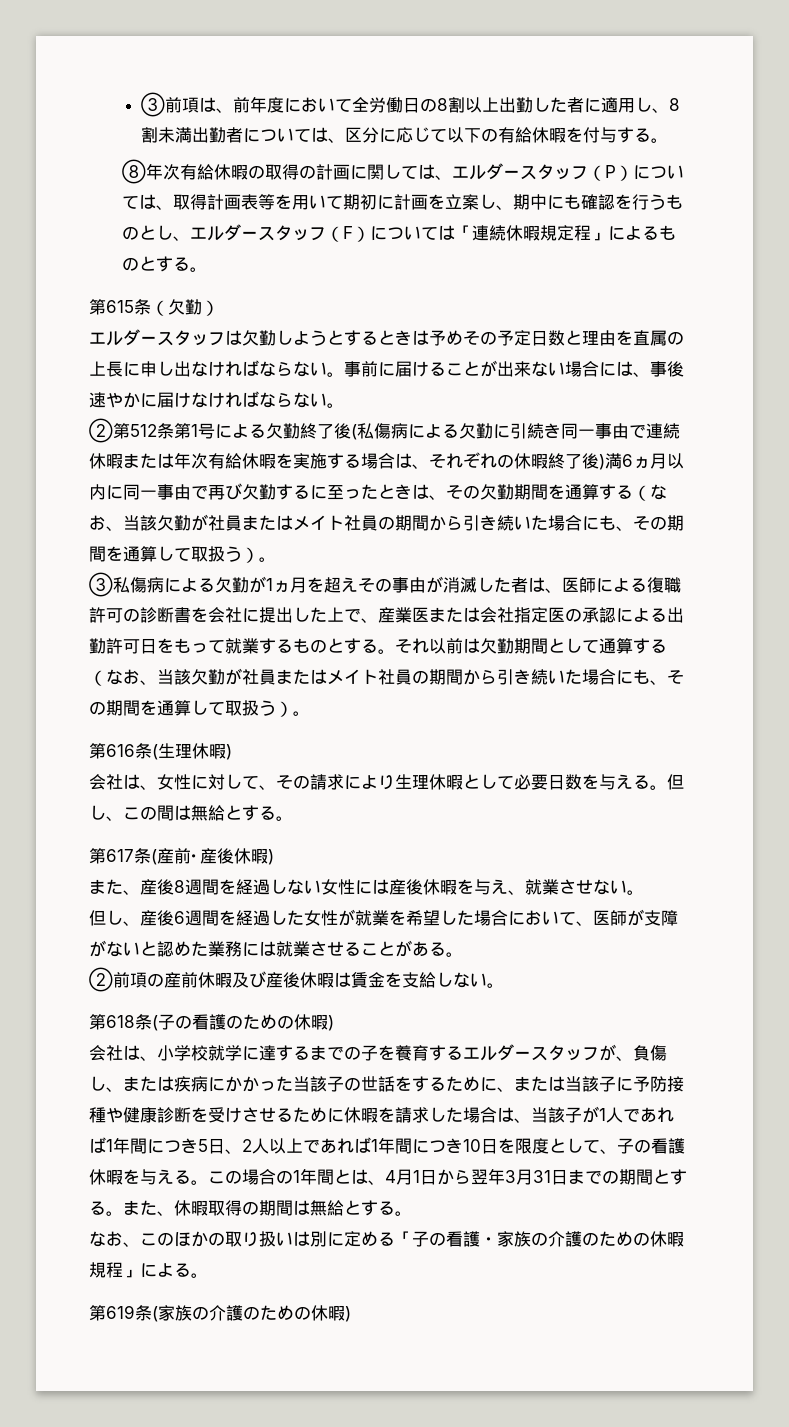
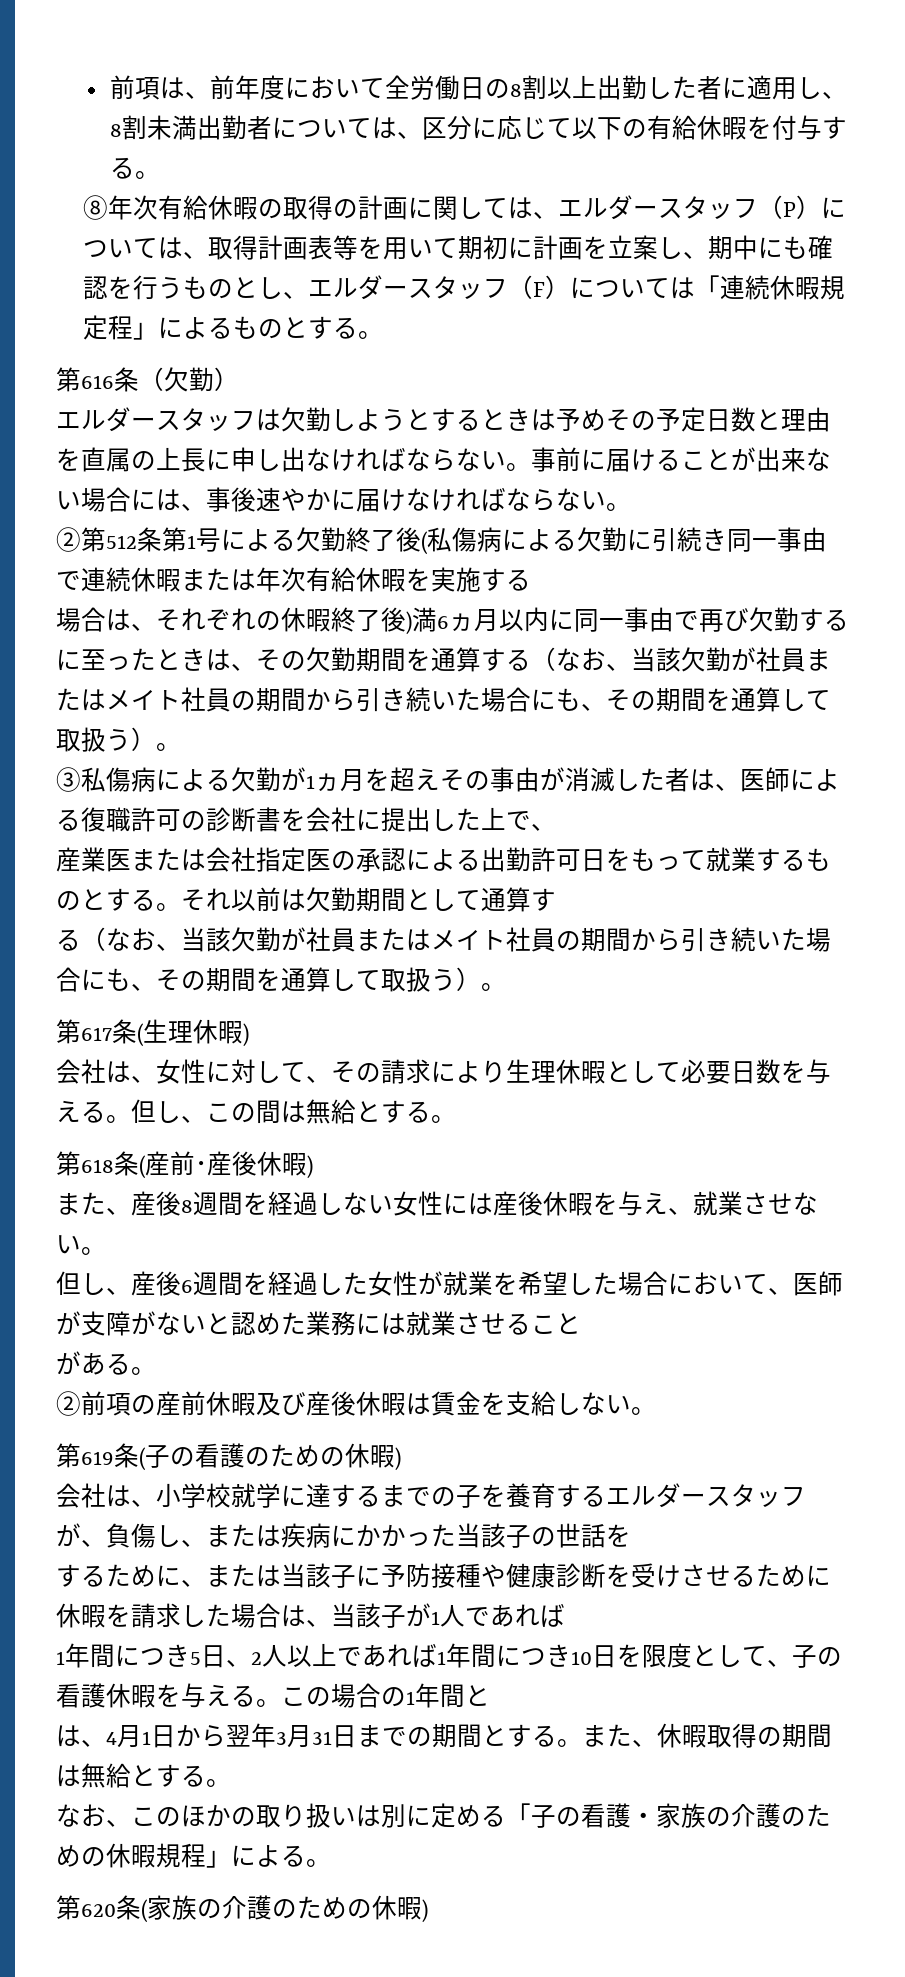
- ③前項は、前年度において全労働日の8割以上出勤した者に適用し、8割未満出勤者については、区分に応じて以下の有給休暇を付与する。
+ 前項は、前年度において全労働日の8割以上出勤した者に適用し、8割未満出勤者については、区分に応じて以下の有給休暇を付与する。
- 第615条（欠勤）
+ 第616条（欠勤）
- ②第512条第1号による欠勤終了後(私傷病による欠勤に引続き同一事由で連続休暇または年次有給休暇を実施する場合は、それぞれの休暇終了後)満6ヵ月以内に同一事由で再び欠勤するに至ったときは、その欠勤期間を通算する（なお、当該欠勤が社員またはメイト社員の期間から引き続いた場合にも、その期間を通算して取扱う）。
+ ②第512条第1号による欠勤終了後(私傷病による欠勤に引続き同一事由で連続休暇または年次有給休暇を実施する
+ 場合は、それぞれの休暇終了後)満6ヵ月以内に同一事由で再び欠勤するに至ったときは、その欠勤期間を通算する（なお、当該欠勤が社員またはメイト社員の期間から引き続いた場合にも、その期間を通算して取扱う）。
- ③私傷病による欠勤が1ヵ月を超えその事由が消滅した者は、医師による復職許可の診断書を会社に提出した上で、産業医または会社指定医の承認による出勤許可日をもって就業するものとする。
+ ③私傷病による欠勤が1ヵ月を超えその事由が消滅した者は、医師による復職許可の診断書を会社に提出した上で、
+ 産業医または会社指定医の承認による出勤許可日をもって就業するものとする。
- それ以前は欠勤期間として通算する（なお、当該欠勤が社員またはメイト社員の期間から引き続いた場合にも、その期間を通算して取扱う）。
+ それ以前は欠勤期間として通算す
+ る（なお、当該欠勤が社員またはメイト社員の期間から引き続いた場合にも、その期間を通算して取扱う）。
- 第616条(生理休暇)
+ 第617条(生理休暇)
- 第617条(産前･産後休暇)
+ 第618条(産前･産後休暇)
- 但し、産後6週間を経過した女性が就業を希望した場合において、医師が支障がないと認めた業務には就業させることがある。
+ 但し、産後6週間を経過した女性が就業を希望した場合において、医師が支障がないと認めた業務には就業させること
+ がある。
- 第618条(子の看護のための休暇)
+ 第619条(子の看護のための休暇)
- 会社は、小学校就学に達するまでの子を養育するエルダースタッフが、負傷し、または疾病にかかった当該子の世話をするために、または当該子に予防接種や健康診断を受けさせるために休暇を請求した場合は、当該子が1人であれば1年間につき5日、2人以上であれば1年間につき10日を限度として、子の看護休暇を与える。
+ 会社は、小学校就学に達するまでの子を養育するエルダースタッフが、負傷し、または疾病にかかった当該子の世話を
+ するために、または当該子に予防接種や健康診断を受けさせるために休暇を請求した場合は、当該子が1人であれば
+ 1年間につき5日、2人以上であれば1年間につき10日を限度として、子の看護休暇を与える。
- この場合の1年間とは、4月1日から翌年3月31日までの期間とする。
+ この場合の1年間と
+ は、4月1日から翌年3月31日までの期間とする。
- 第619条(家族の介護のための休暇)
+ 第620条(家族の介護のための休暇)

